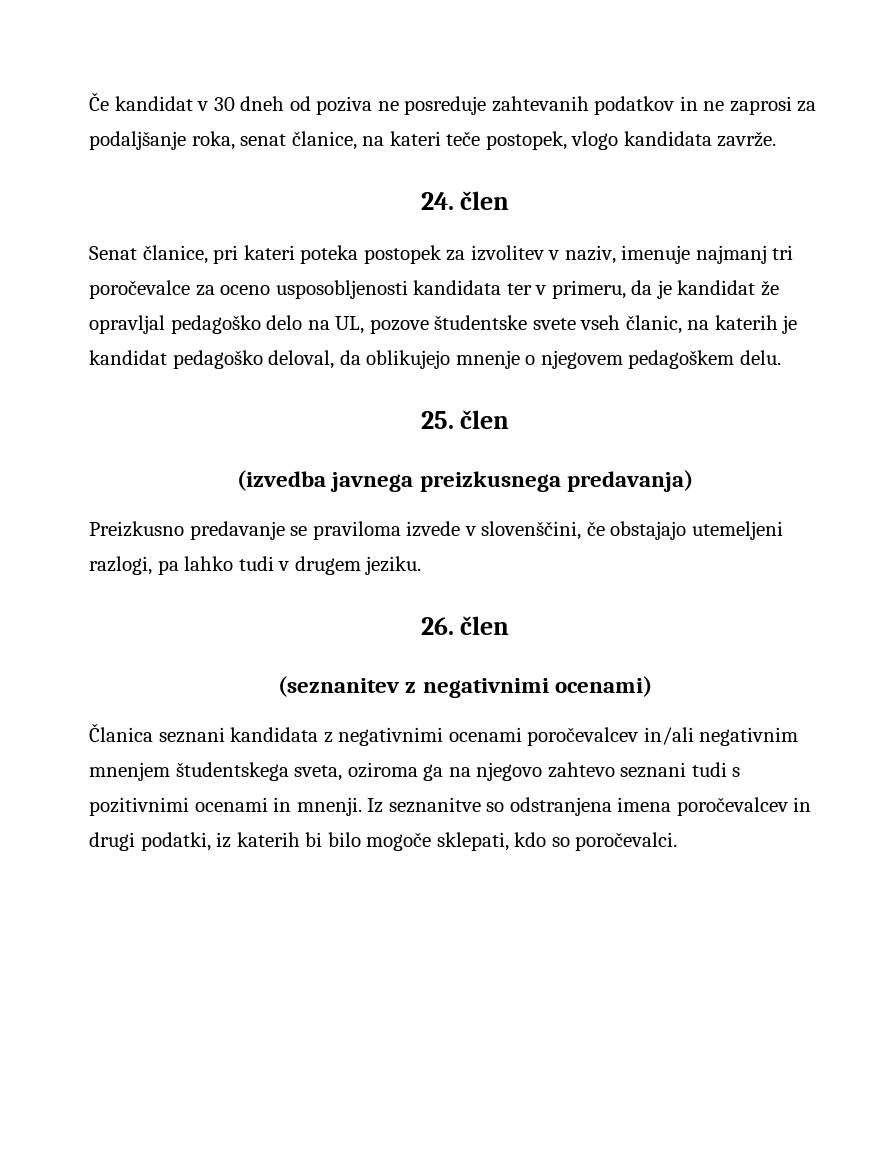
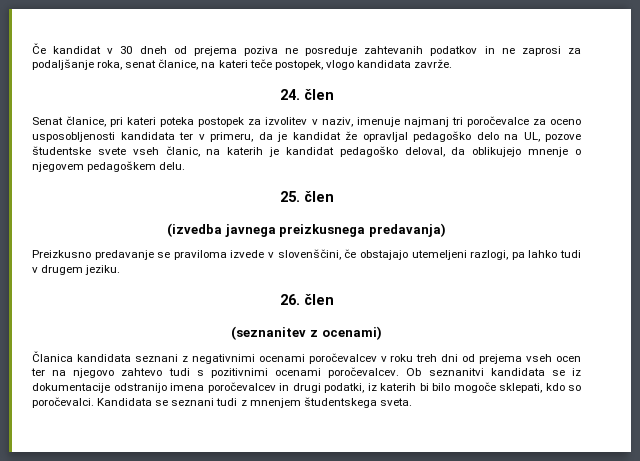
- Če kandidat v 30 dneh od poziva ne posreduje zahtevanih podatkov in ne zaprosi za podaljšanje roka, senat članice, na kateri teče postopek, vlogo kandidata zavrže.
+ Če kandidat v 30 dneh od prejema poziva ne posreduje zahtevanih podatkov in ne zaprosi za podaljšanje roka, senat članice, na kateri teče postopek, vlogo kandidata zavrže.
- (seznanitev z negativnimi ocenami)
+ (seznanitev z ocenami)
- Članica seznani kandidata z negativnimi ocenami poročevalcev in/ali negativnim mnenjem študentskega sveta, oziroma ga na njegovo zahtevo seznani tudi s pozitivnimi ocenami in mnenji. Iz seznanitve so odstranjena imena poročevalcev in drugi podatki, iz katerih bi bilo mogoče sklepati, kdo so poročevalci.
+ Članica kandidata seznani z negativnimi ocenami poročevalcev v roku treh dni od prejema vseh ocen ter na njegovo zahtevo tudi s pozitivnimi ocenami poročevalcev. Ob seznanitvi kandidata se iz dokumentacije odstranijo imena poročevalcev in drugi podatki, iz katerih bi bilo mogoče sklepati, kdo so poročevalci.
+ Kandidata se seznani tudi z mnenjem študentskega sveta.

